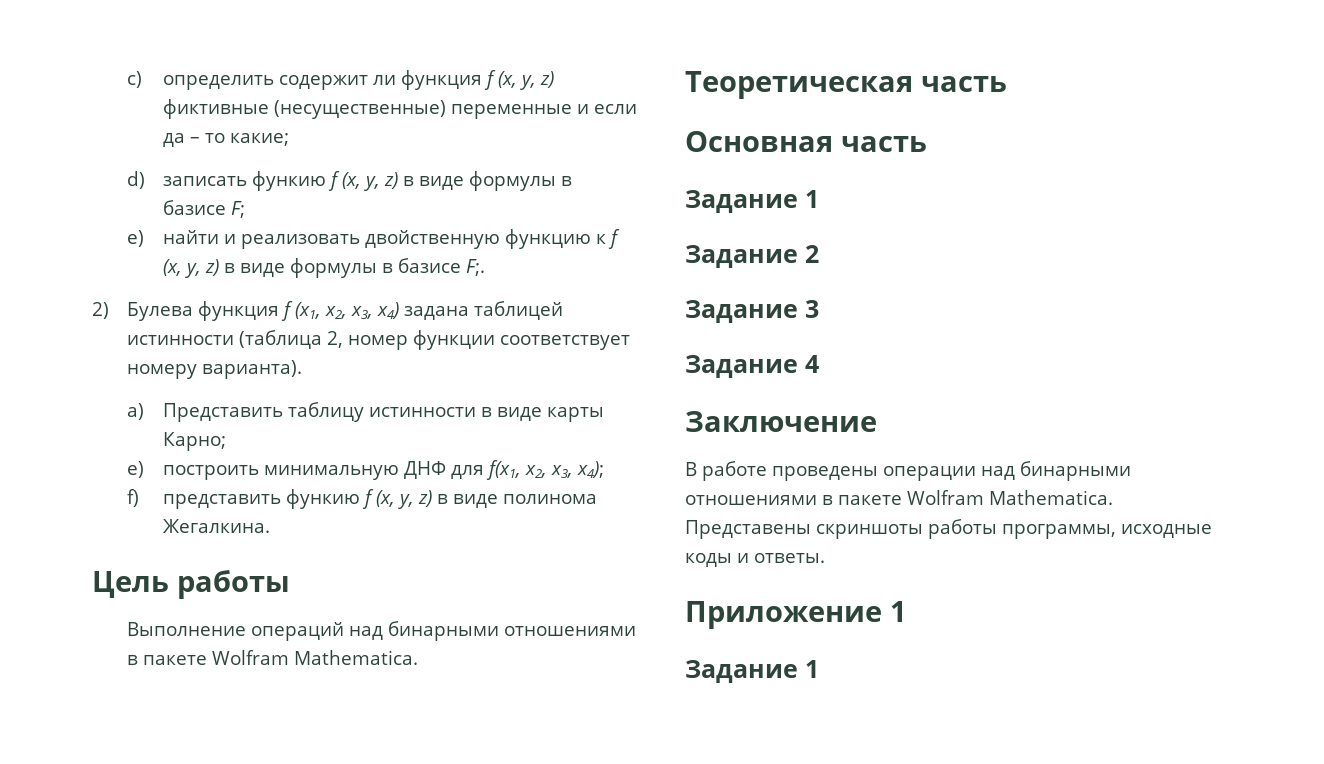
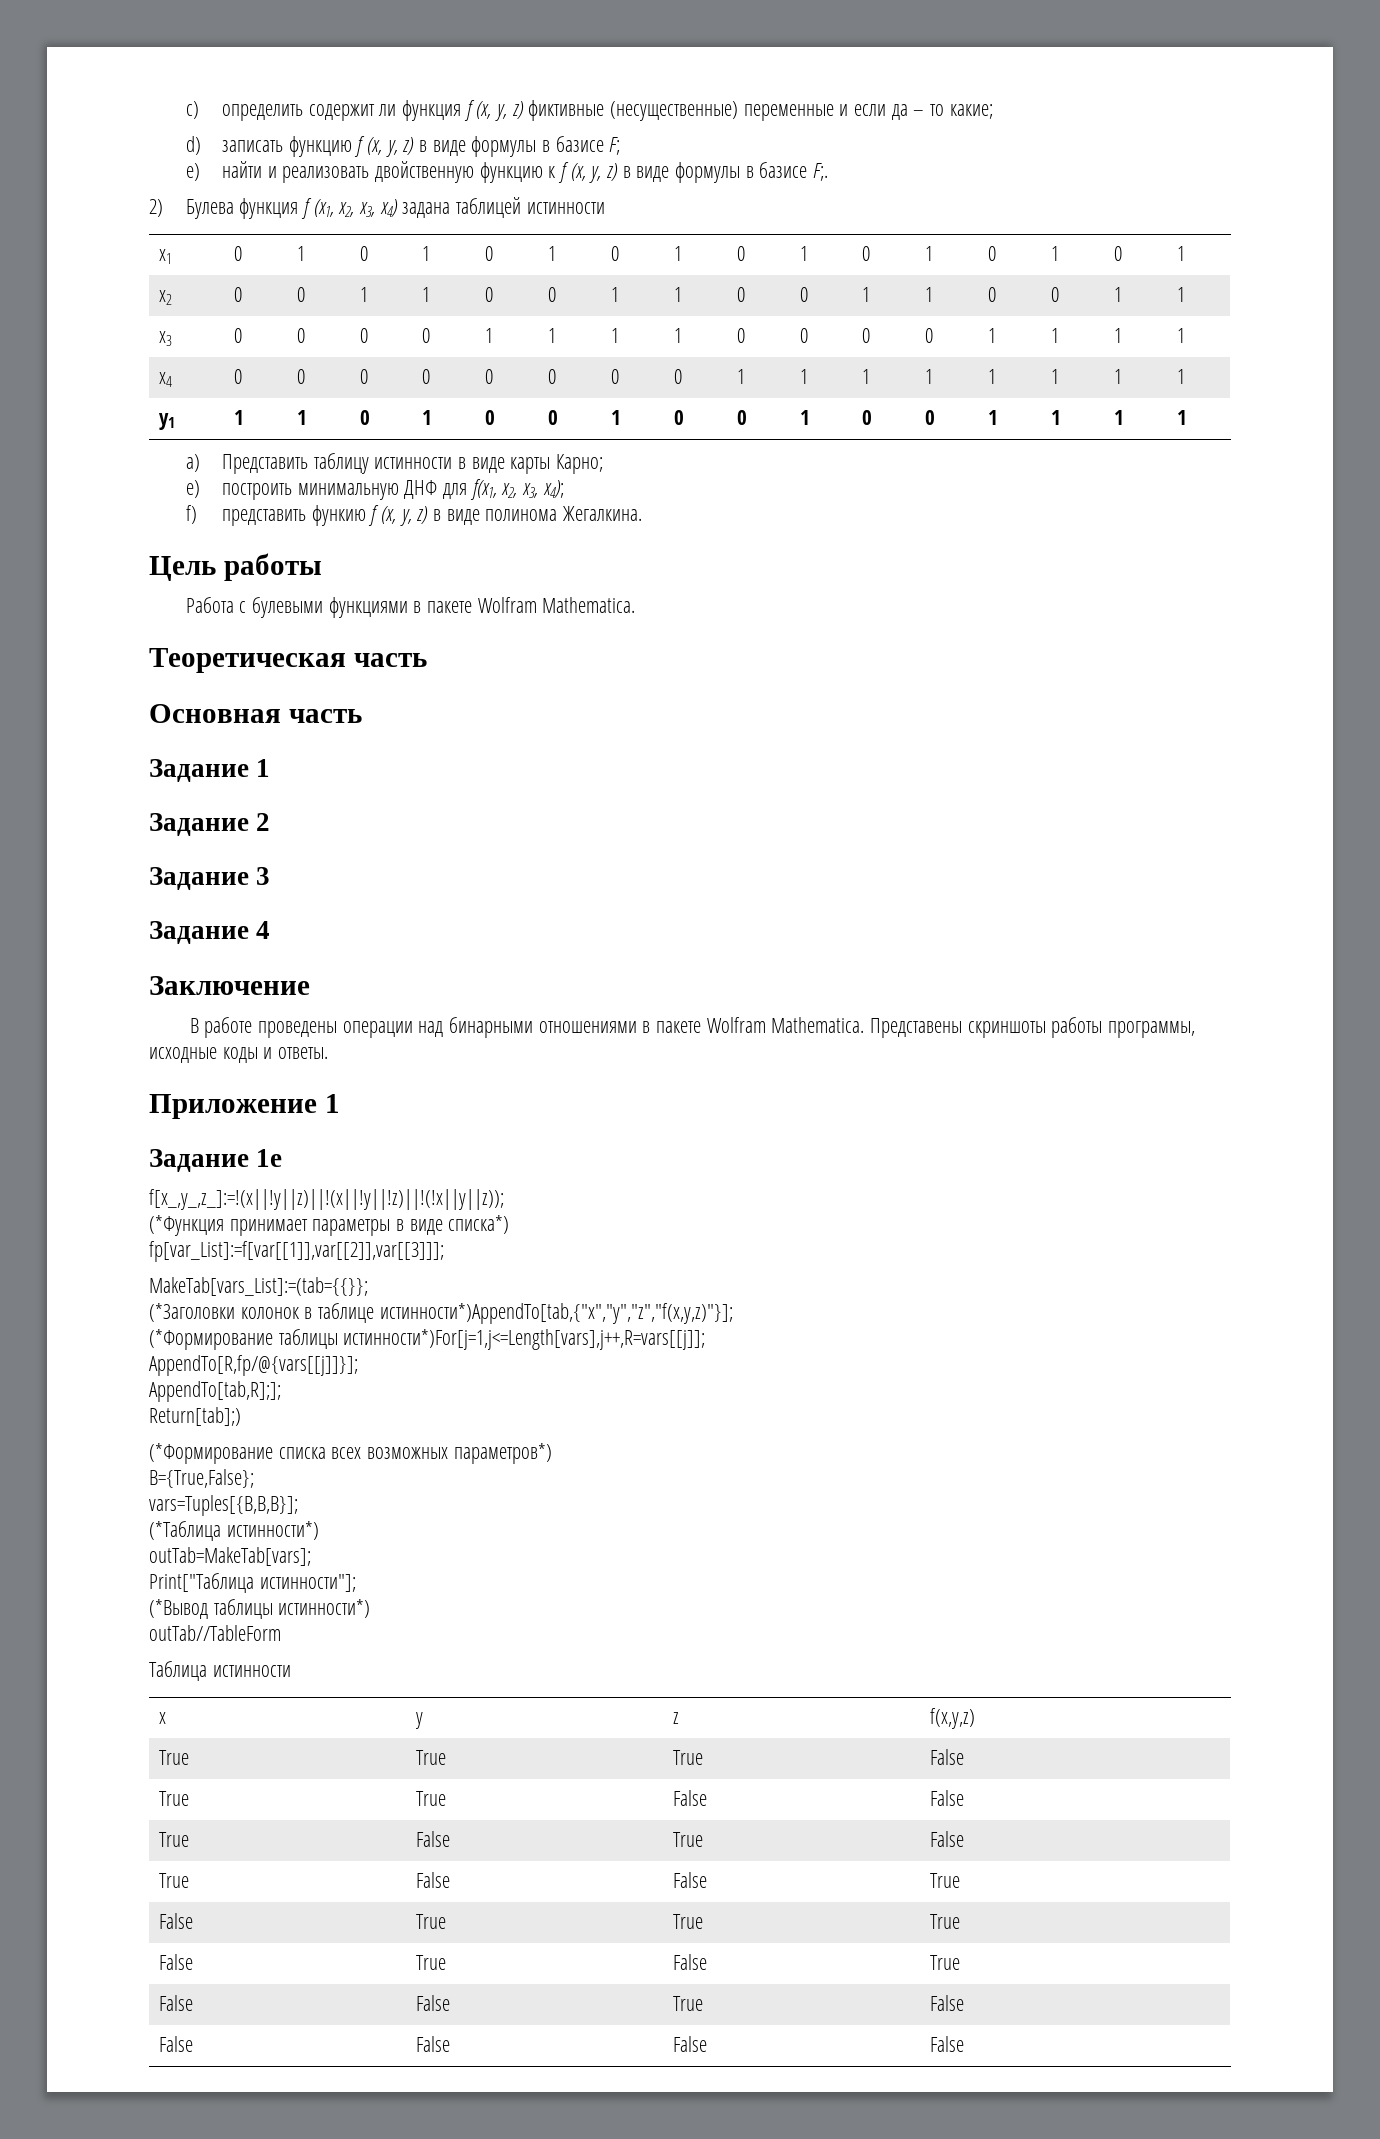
- d) записать функию f (x, y, z) в виде формулы в базисе F;
+ d) записать функцию f (x, y, z) в виде формулы в базисе F;
- 2) Булева функция f (x1, x2, x3, x4) задана таблицей истинности (таблица 2, номер функции соответствует номеру варианта).
+ 2) Булева функция f (x1, x2, x3, x4) задана таблицей истинности
+ x1 | 0 | 1 | 0 | 1 | 0 | 1 | 0 | 1 | 0 | 1 | 0 | 1 | 0 | 1 | 0 | 1
+ x2 | 0 | 0 | 1 | 1 | 0 | 0 | 1 | 1 | 0 | 0 | 1 | 1 | 0 | 0 | 1 | 1
+ x3 | 0 | 0 | 0 | 0 | 1 | 1 | 1 | 1 | 0 | 0 | 0 | 0 | 1 | 1 | 1 | 1
+ x4 | 0 | 0 | 0 | 0 | 0 | 0 | 0 | 0 | 1 | 1 | 1 | 1 | 1 | 1 | 1 | 1
+ y1 | 1 | 1 | 0 | 1 | 0 | 0 | 1 | 0 | 0 | 1 | 0 | 0 | 1 | 1 | 1 | 1
- Выполнение операций над бинарными отношениями в пакете Wolfram Mathematica.
+ Работа с булевыми функциями в пакете Wolfram Mathematica.
  Приложение 1
- Задание 1
+ Задание 1e
+ f[x_,y_,z_]:=!(x||!y||z)||!(x||!y||!z)||!(!x||y||z));
+ (*Функция принимает параметры в виде списка*)
+ fp[var_List]:=f[var[[1]],var[[2]],var[[3]]];
+ MakeTab[vars_List]:=(tab={{}};
+ (*Заголовки колонок в таблице истинности*)AppendTo[tab,{"x","y","z","f(x,y,z)"}];
+ (*Формирование таблицы истинности*)For[j=1,j<=Length[vars],j++,R=vars[[j]];
+ AppendTo[R,fp/@{vars[[j]]}];
+ AppendTo[tab,R];];
+ Return[tab];)
+ (*Формирование списка всех возможных параметров*)
+ B={True,False};
+ vars=Tuples[{B,B,B}];
+ (*Таблица истинности*)
+ outTab=MakeTab[vars];
+ Print["Таблица истинности"];
+ (*Вывод таблицы истинности*)
+ outTab//TableForm
+ Таблица истинности
+ x | y | z | f(x,y,z)
+ True | True | True | False
+ True | True | False | False
+ True | False | True | False
+ True | False | False | True
+ False | True | True | True
+ False | True | False | True
+ False | False | True | False
+ False | False | False | False

